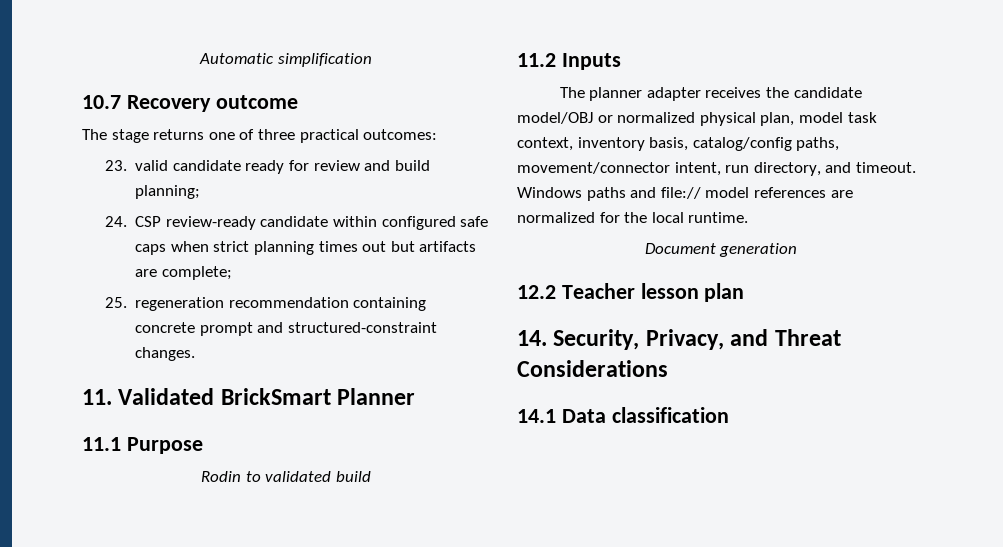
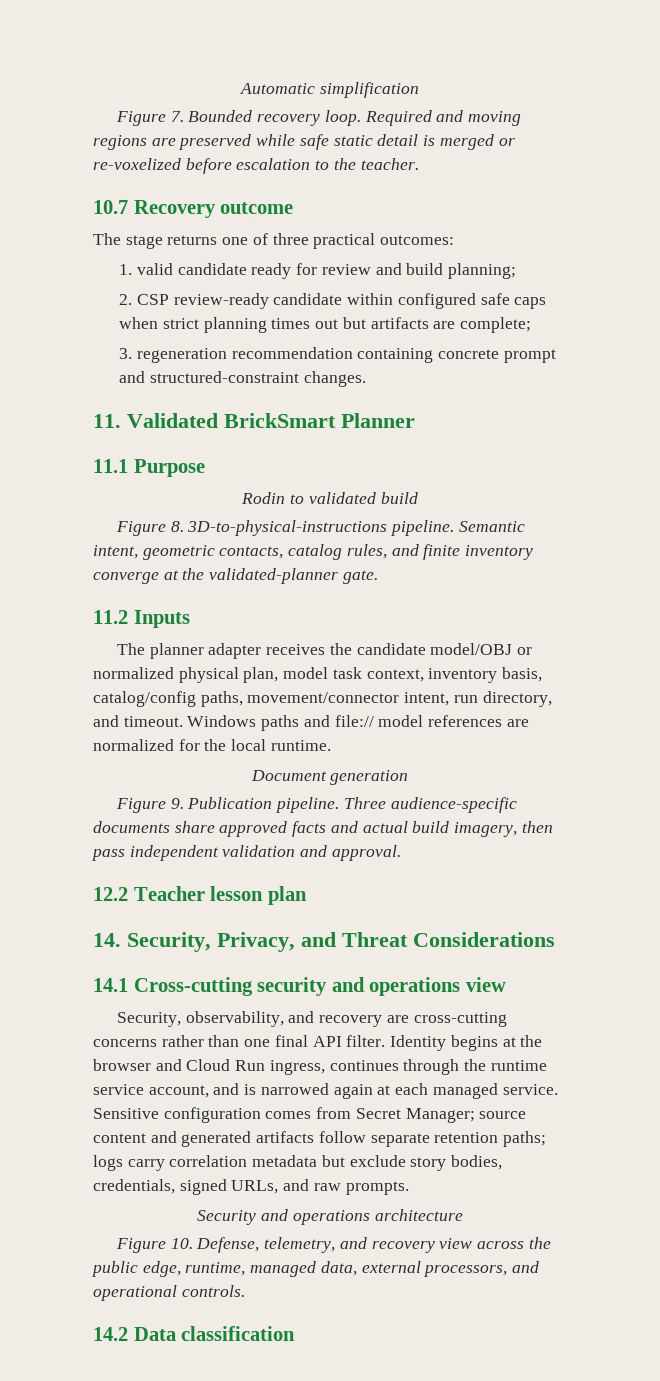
+ Figure 7. Bounded recovery loop. Required and moving regions are preserved while safe static detail is merged or re-voxelized before escalation to the teacher.
- 23. valid candidate ready for review and build planning;
+ 1. valid candidate ready for review and build planning;
- 24. CSP review-ready candidate within configured safe caps when strict planning times out but artifacts are complete;
+ 2. CSP review-ready candidate within configured safe caps when strict planning times out but artifacts are complete;
- 25. regeneration recommendation containing concrete prompt and structured-constraint changes.
+ 3. regeneration recommendation containing concrete prompt and structured-constraint changes.
+ Figure 8. 3D-to-physical-instructions pipeline. Semantic intent, geometric contacts, catalog rules, and finite inventory converge at the validated-planner gate.
+ Figure 9. Publication pipeline. Three audience-specific documents share approved facts and actual build imagery, then pass independent validation and approval.
- 14.1 Data classification
+ 14.1 Cross-cutting security and operations view
+ Security, observability, and recovery are cross-cutting concerns rather than one final API filter. Identity begins at the browser and Cloud Run ingress, continues through the runtime service account, and is narrowed again at each managed service. Sensitive configuration comes from Secret Manager; source content and generated artifacts follow separate retention paths; logs carry correlation metadata but exclude story bodies, credentials, signed URLs, and raw prompts.
+ Security and operations architecture
+ Figure 10. Defense, telemetry, and recovery view across the public edge, runtime, managed data, external processors, and operational controls.
+ 14.2 Data classification

